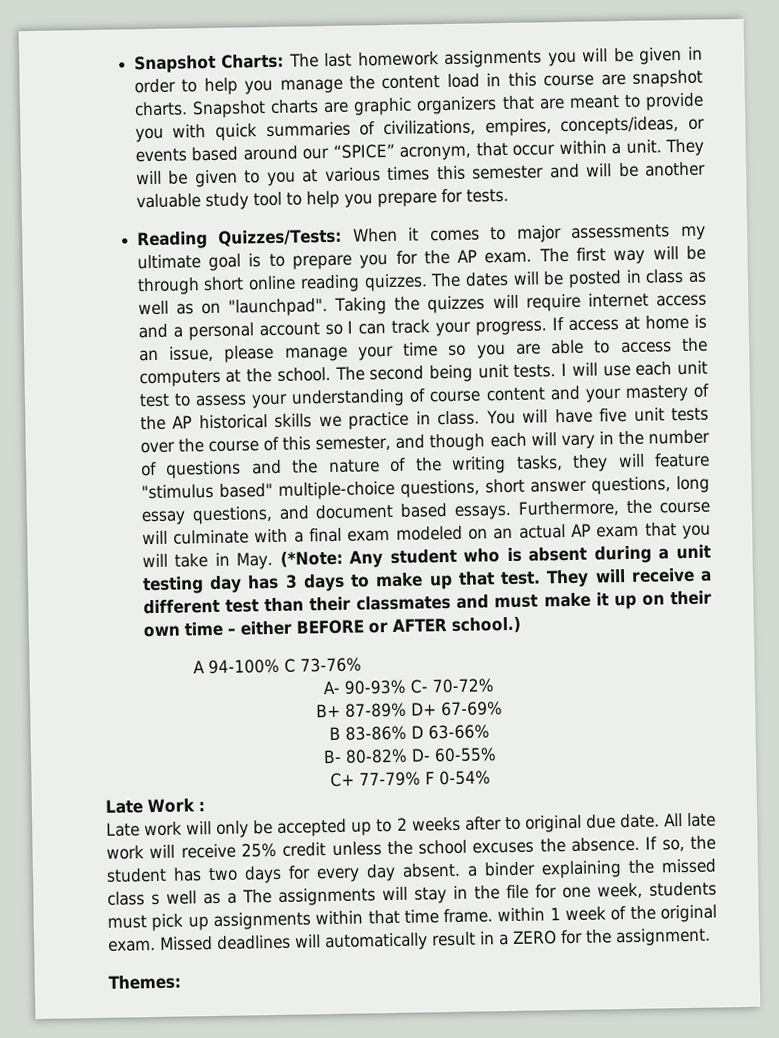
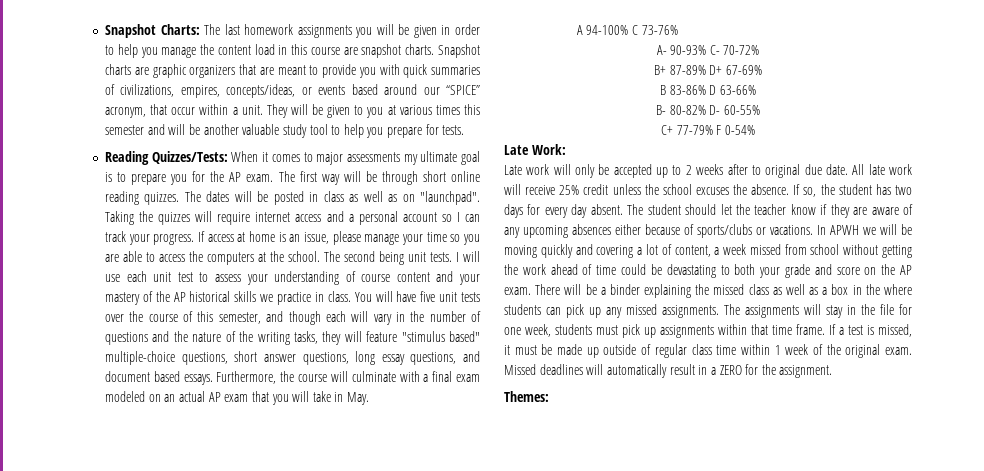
- Furthermore, the course will culminate with a final exam modeled on an actual AP exam that you will take in May. (*Note: Any student who is absent during a unit testing day has 3 days to make up that test. They will receive a different test than their classmates and must make it up on their own time – either BEFORE or AFTER school.)
+ Furthermore, the course will culminate with a final exam modeled on an actual AP exam that you will take in May.
- Late Work :
+ Late Work:
- If so, the student has two days for every day absent. a binder explaining the missed class s well as a The assignments will stay in the file for one week, students must pick up assignments within that time frame. within 1 week of the original exam.
+ If so, the student has two days for every day absent. The student should let the teacher know if they are aware of any upcoming absences either because of sports/clubs or vacations. In APWH we will be moving quickly and covering a lot of content, a week missed from school without getting the work ahead of time could be devastating to both your grade and score on the AP exam. There will be a binder explaining the missed class as well as a box in the where students can pick up any missed assignments. The assignments will stay in the file for one week, students must pick up assignments within that time frame. If a test is missed, it must be made up outside of regular class time within 1 week of the original exam.

